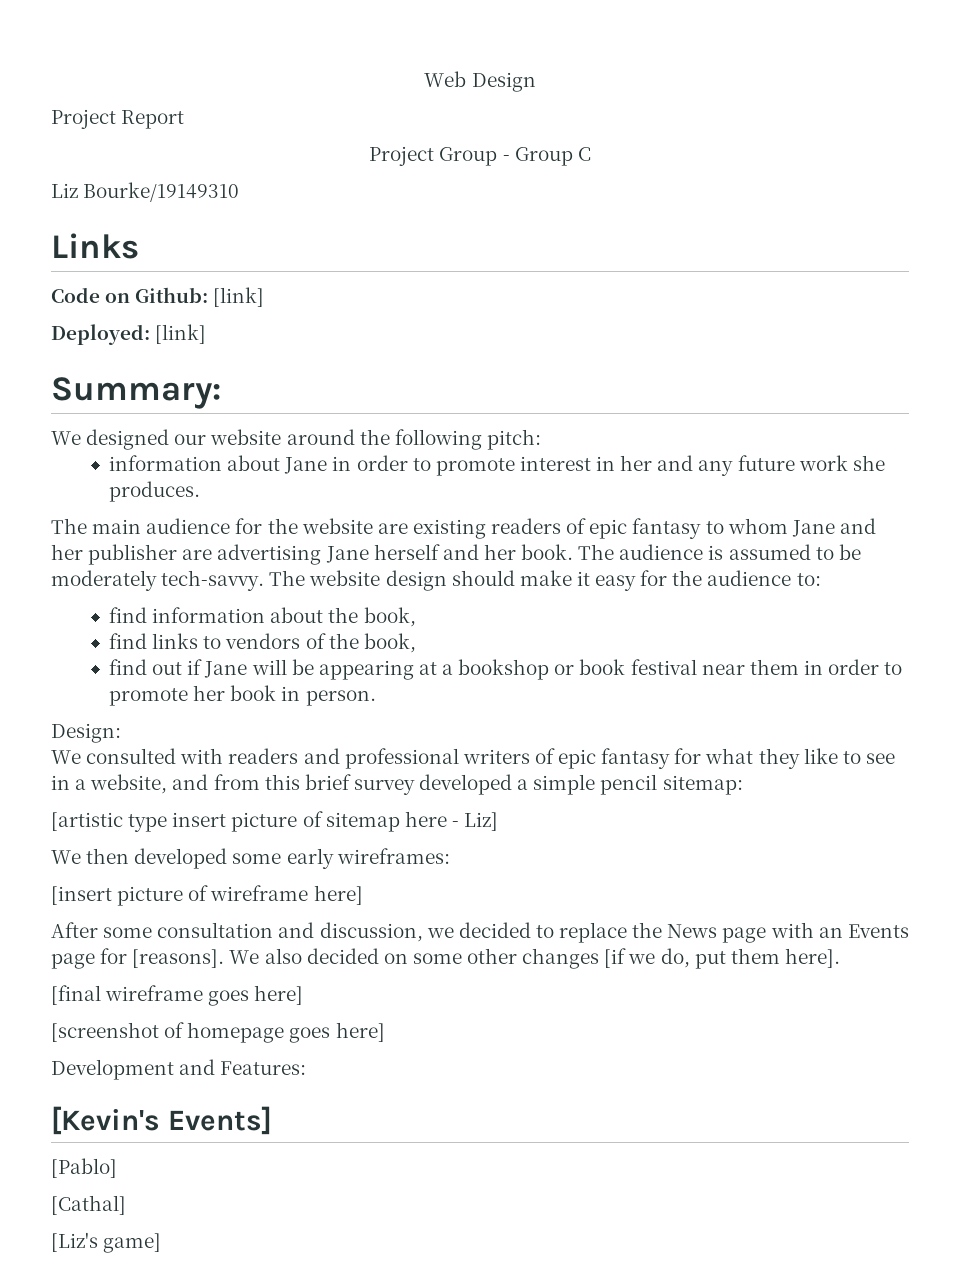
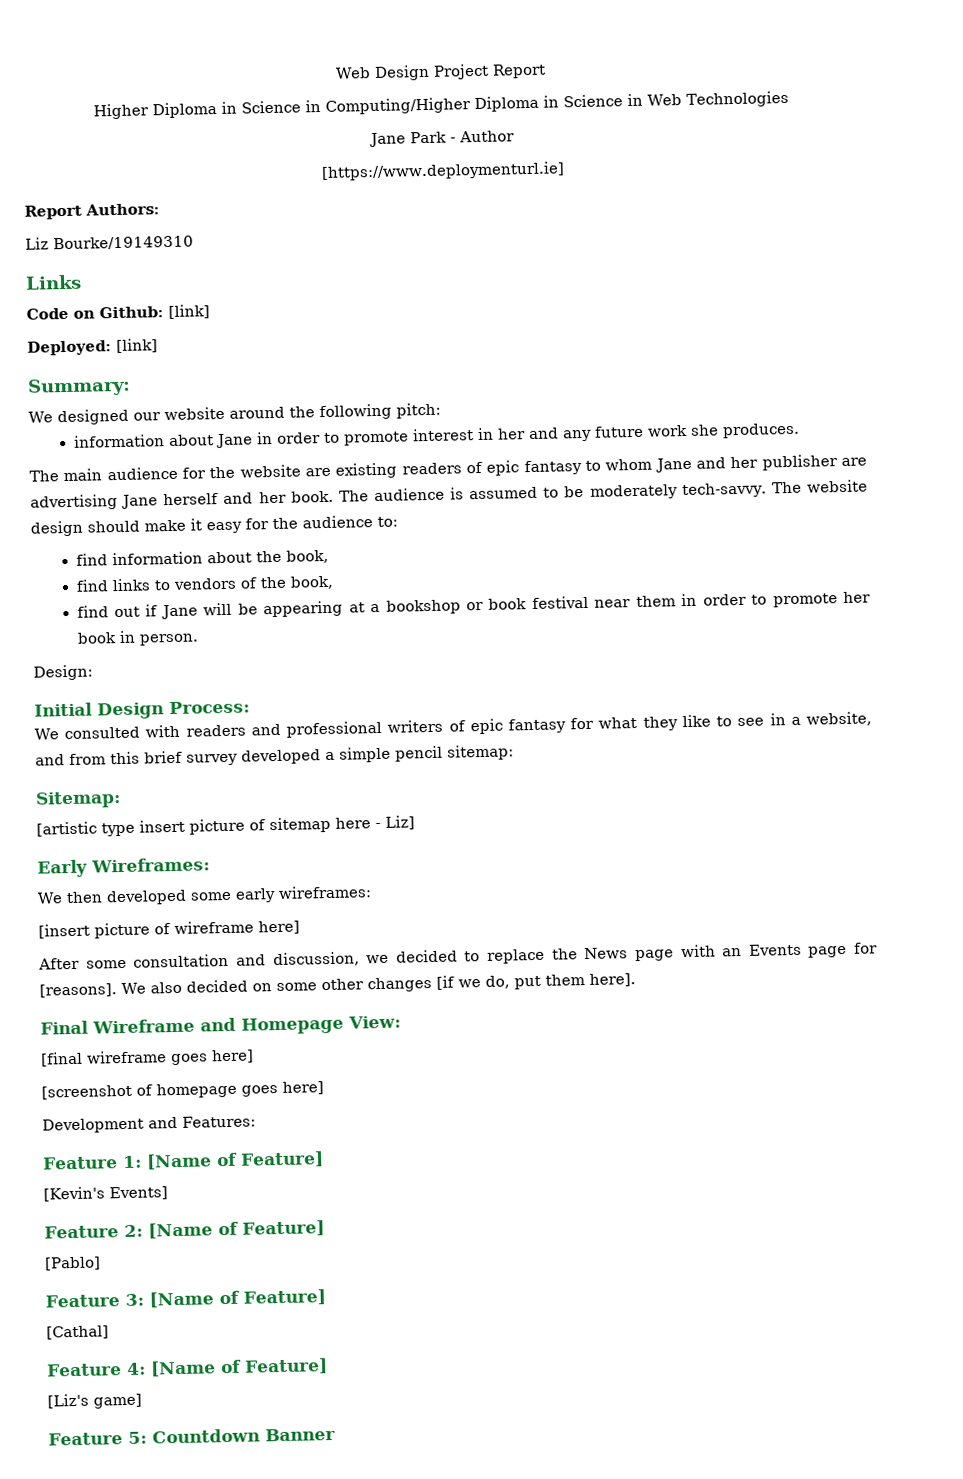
- Web Design
- Project Report
+ Web Design Project Report
- Project Group - Group C
+ Higher Diploma in Science in Computing/Higher Diploma in Science in Web Technologies
+ Jane Park - Author
+ [https://www.deploymenturl.ie]
+ Report Authors:
+ Initial Design Process:
+ Sitemap:
+ Early Wireframes:
+ Final Wireframe and Homepage View:
+ Feature 1: [Name of Feature]
  [Kevin's Events]
+ Feature 2: [Name of Feature]
  [Pablo]
+ Feature 3: [Name of Feature]
  [Cathal]
+ Feature 4: [Name of Feature]
  [Liz's game]
+ Feature 5: Countdown Banner

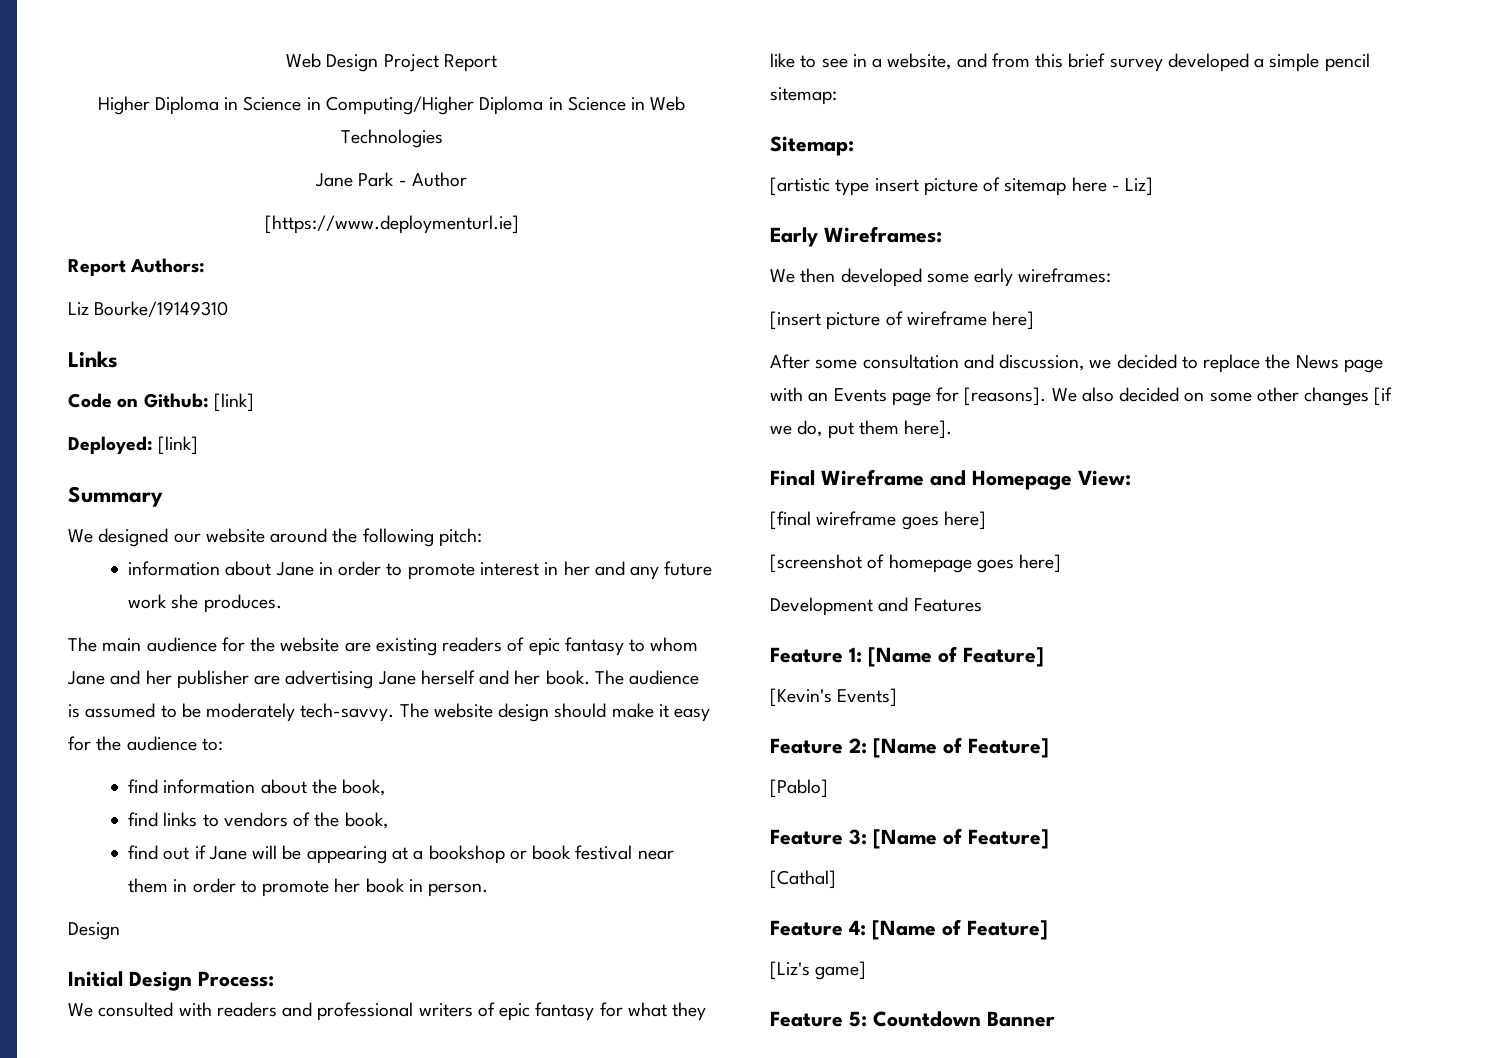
- Summary:
+ Summary
  find out if Jane will be appearing at a bookshop or book festival near them in order to promote her book in person.
- Design:
+ Design
- Development and Features:
+ Development and Features

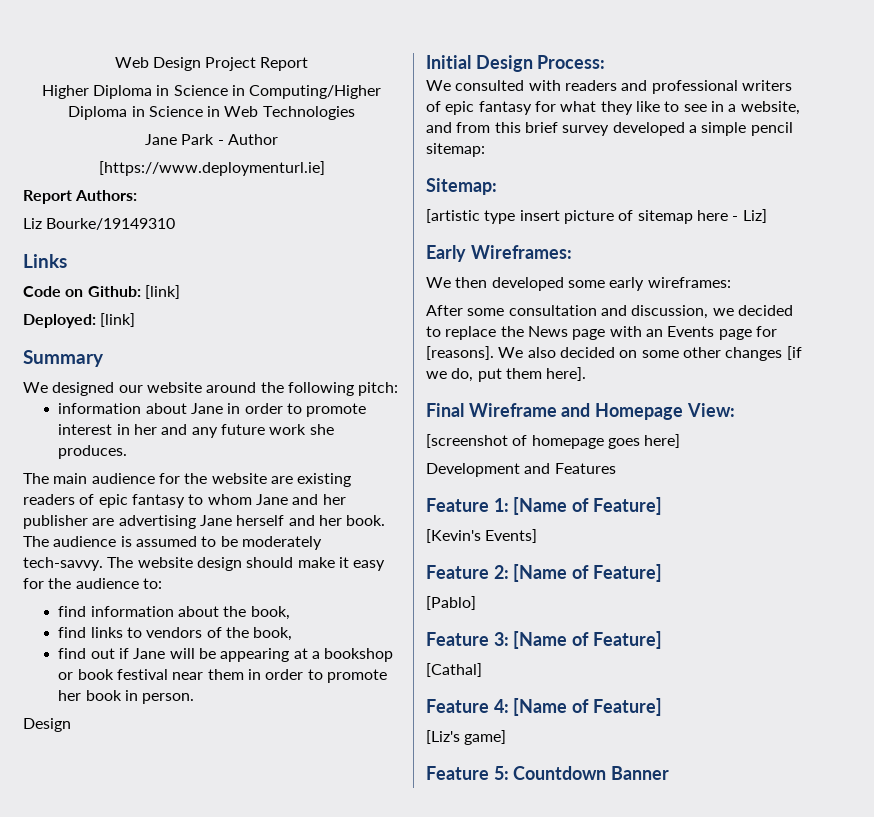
- [insert picture of wireframe here]
- [final wireframe goes here]

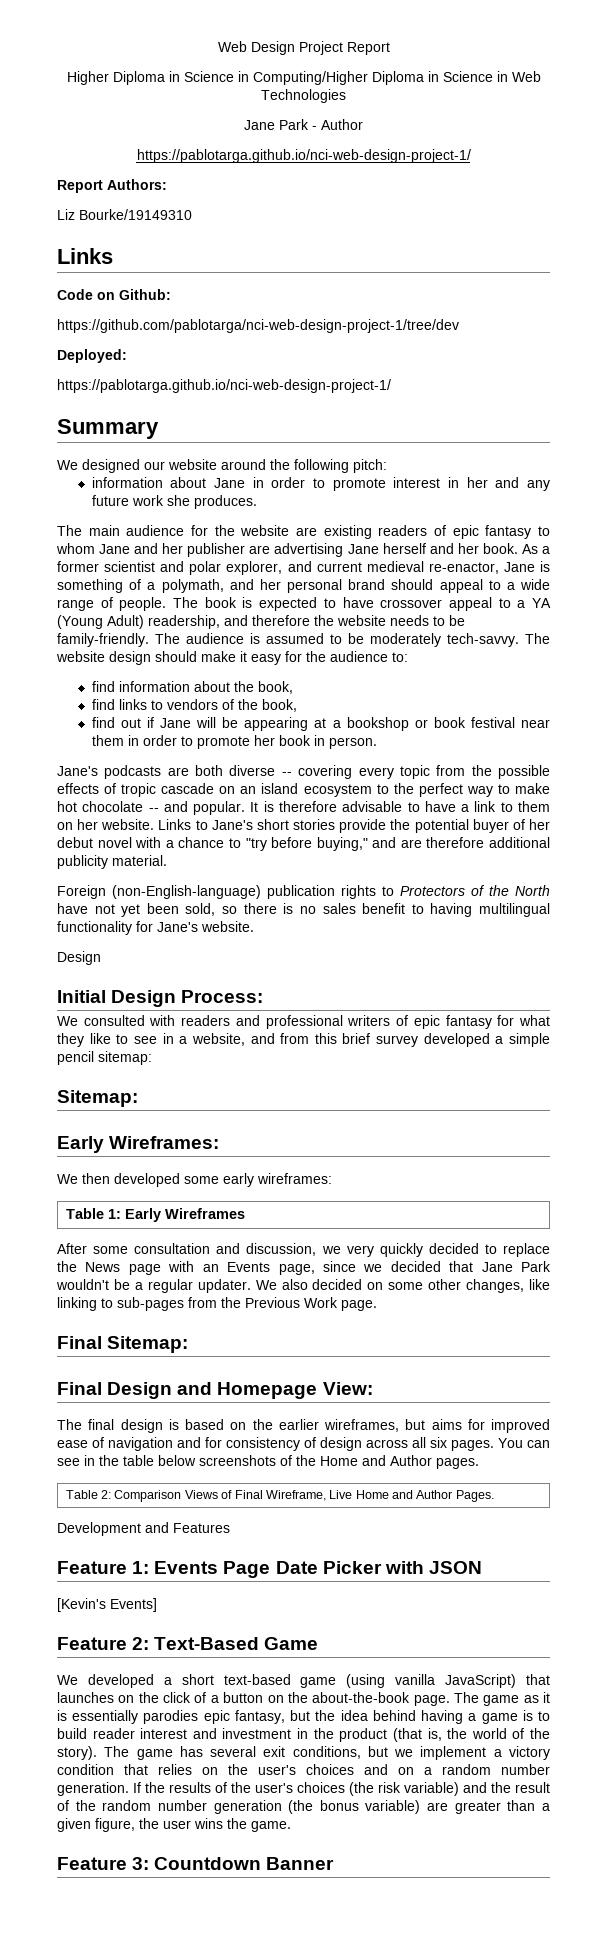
  Jane Park - Author
- [https://www.deploymenturl.ie]
+ https://pablotarga.github.io/nci-web-design-project-1/
- Code on Github: [link]
+ Code on Github:
+ https://github.com/pablotarga/nci-web-design-project-1/tree/dev
- Deployed: [link]
+ Deployed:
+ https://pablotarga.github.io/nci-web-design-project-1/
+ As a former scientist and polar explorer, and current medieval re-enactor, Jane is something of a polymath, and her personal brand should appeal to a wide range of people. The book is expected to have crossover appeal to a YA (Young Adult) readership, and therefore the website needs to be family-friendly.
+ Jane's podcasts are both diverse -- covering every topic from the possible effects of tropic cascade on an island ecosystem to the perfect way to make hot chocolate -- and popular. It is therefore advisable to have a link to them on her website. Links to Jane's short stories provide the potential buyer of her debut novel with a chance to "try before buying," and are therefore additional publicity material.
+ Foreign (non-English-language) publication rights to Protectors of the North have not yet been sold, so there is no sales benefit to having multilingual functionality for Jane's website.
- [artistic type insert picture of sitemap here - Liz]
+ Table 1: Early Wireframes
- After some consultation and discussion, we decided to replace the News page with an Events page for [reasons].
+ After some consultation and discussion, we very quickly decided to replace the News page with an Events page, since we decided that Jane Park wouldn't be a regular updater.
- We also decided on some other changes [if we do, put them here].
- Final Wireframe and Homepage View:
- [screenshot of homepage goes here]
+ We also decided on some other changes, like linking to sub-pages from the Previous Work page.
+ Final Sitemap:
+ Final Design and Homepage View:
+ The final design is based on the earlier wireframes, but aims for improved ease of navigation and for consistency of design across all six pages. You can see in the table below screenshots of the Home and Author pages.
+ Table 2: Comparison Views of Final Wireframe, Live Home and Author Pages.
- Feature 1: [Name of Feature]
+ Feature 1: Events Page Date Picker with JSON
  [Kevin's Events]
- Feature 2: [Name of Feature]
- [Pablo]
- Feature 3: [Name of Feature]
- [Cathal]
- Feature 4: [Name of Feature]
- [Liz's game]
- Feature 5: Countdown Banner
+ Feature 2: Text-Based Game
+ We developed a short text-based game (using vanilla JavaScript) that launches on the click of a button on the about-the-book page. The game as it is essentially parodies epic fantasy, but the idea behind having a game is to build reader interest and investment in the product (that is, the world of the story). The game has several exit conditions, but we implement a victory condition that relies on the user's choices and on a random number generation. If the results of the user's choices (the risk variable) and the result of the random number generation (the bonus variable) are greater than a given figure, the user wins the game.
+ Feature 3: Countdown Banner

